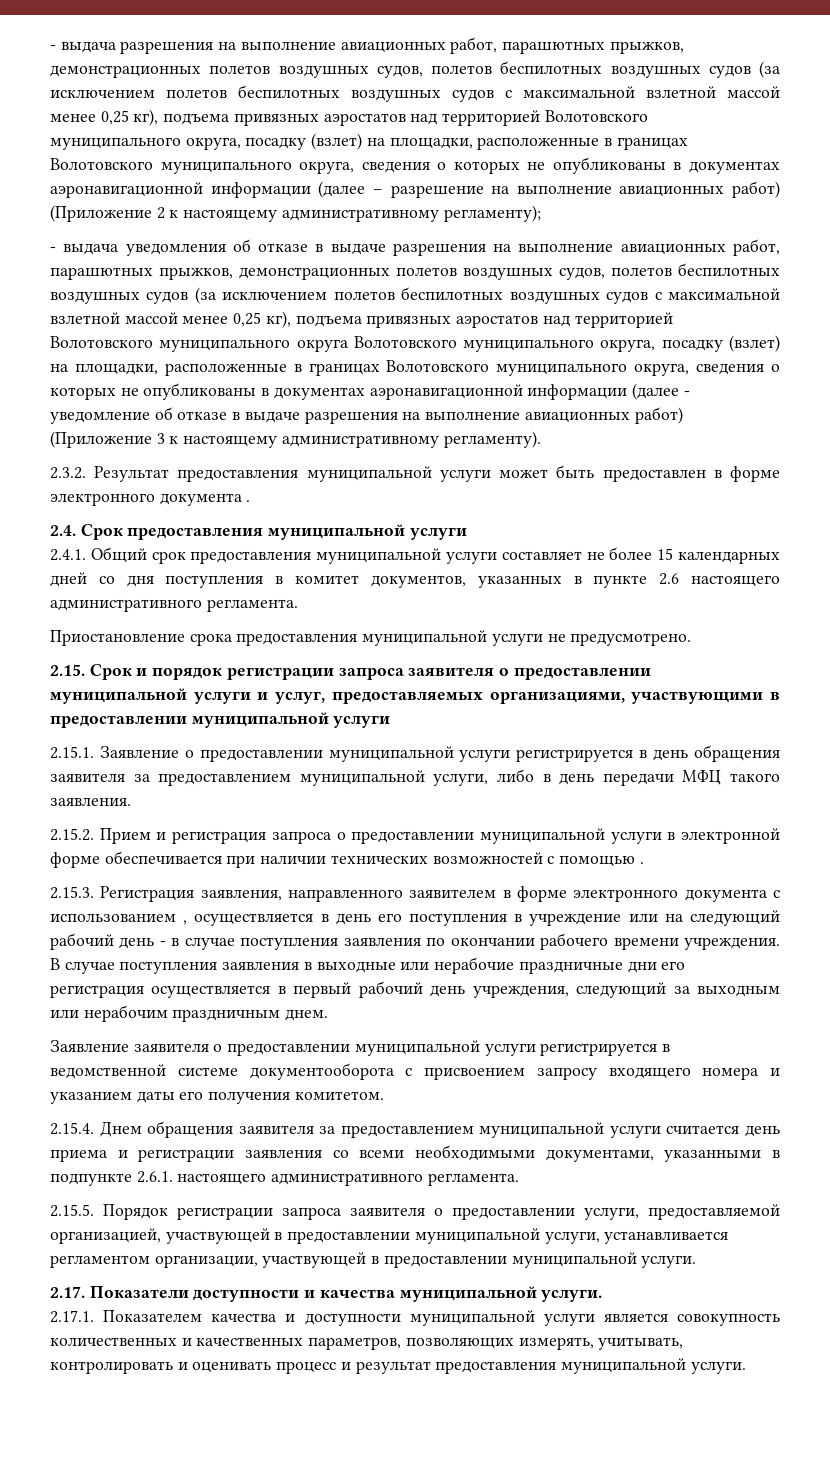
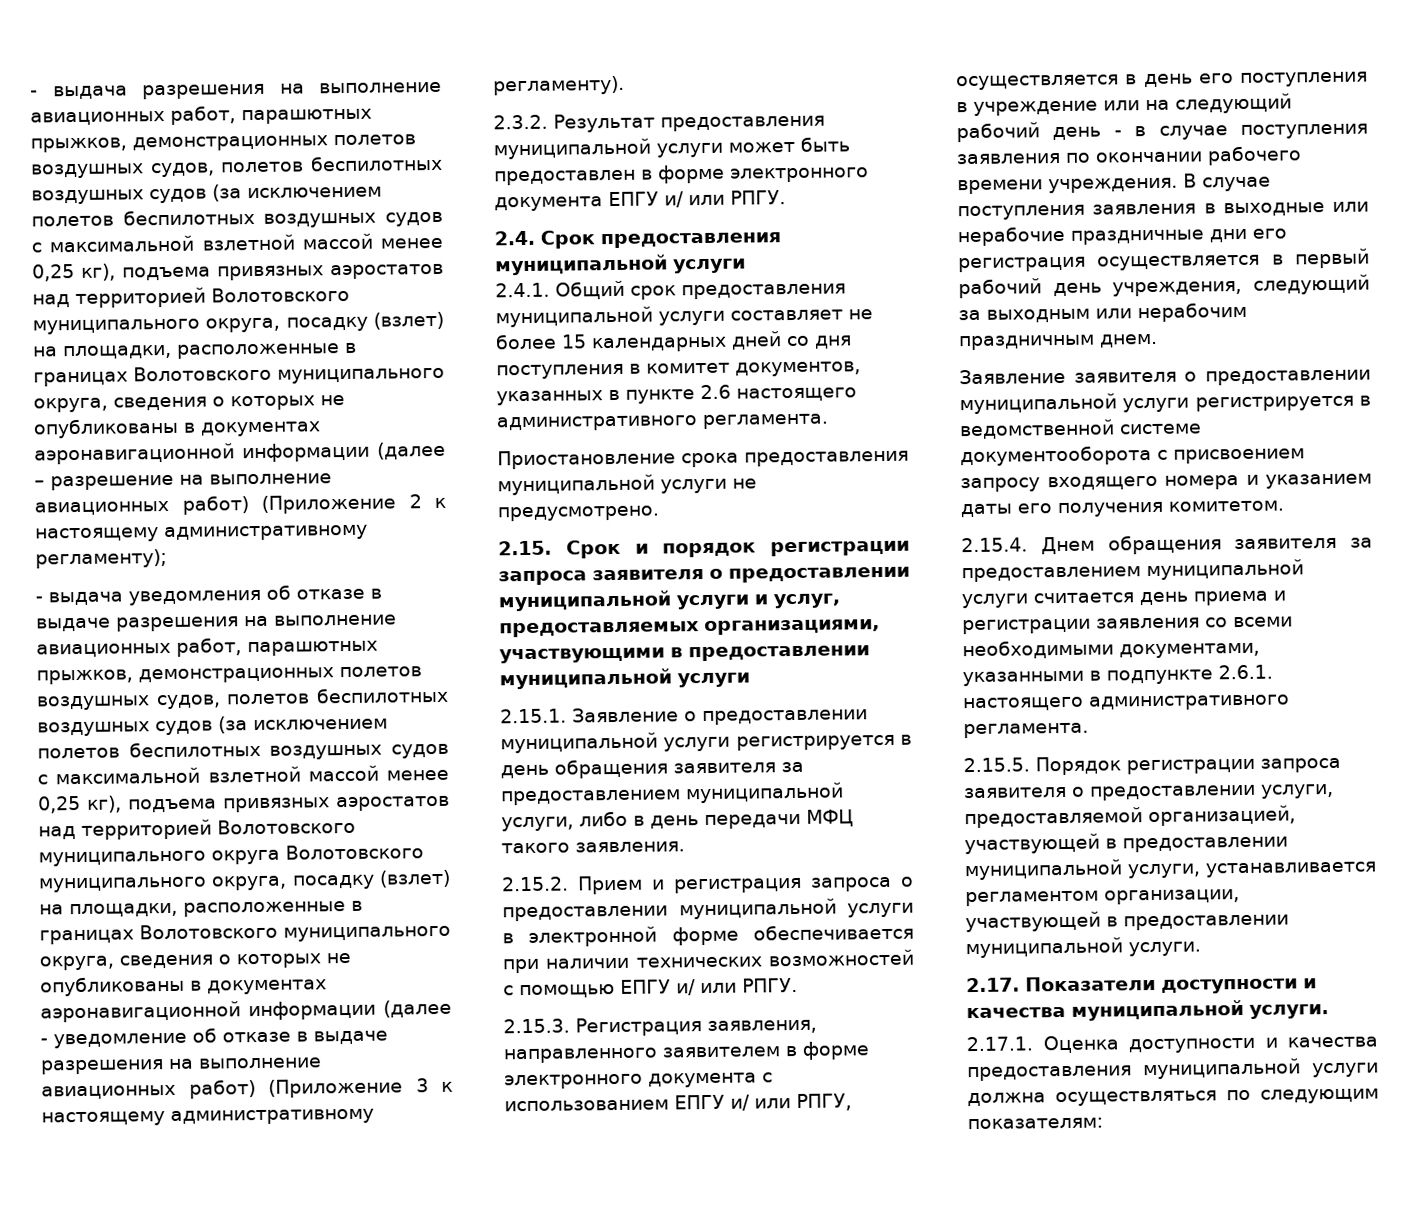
- 2.3.2. Результат предоставления муниципальной услуги может быть предоставлен в форме электронного документа .
+ 2.3.2. Результат предоставления муниципальной услуги может быть предоставлен в форме электронного документа ЕПГУ и/ или РПГУ.
- 2.15.2. Прием и регистрация запроса о предоставлении муниципальной услуги в электронной форме обеспечивается при наличии технических возможностей с помощью .
+ 2.15.2. Прием и регистрация запроса о предоставлении муниципальной услуги в электронной форме обеспечивается при наличии технических возможностей с помощью ЕПГУ и/ или РПГУ.
- 2.15.3. Регистрация заявления, направленного заявителем в форме электронного документа с использованием , осуществляется в день его поступления в учреждение или на следующий рабочий день - в случае поступления заявления по окончании рабочего времени учреждения.
+ 2.15.3. Регистрация заявления, направленного заявителем в форме электронного документа с использованием ЕПГУ и/ или РПГУ, осуществляется в день его поступления в учреждение или на следующий рабочий день - в случае поступления заявления по окончании рабочего времени учреждения.
- 2.17.1. Показателем качества и доступности муниципальной услуги является совокупность количественных и качественных параметров, позволяющих измерять, учитывать, контролировать и оценивать процесс и результат предоставления муниципальной услуги.
+ 2.17.1. Оценка доступности и качества предоставления муниципальной услуги должна осуществляться по следующим показателям:

